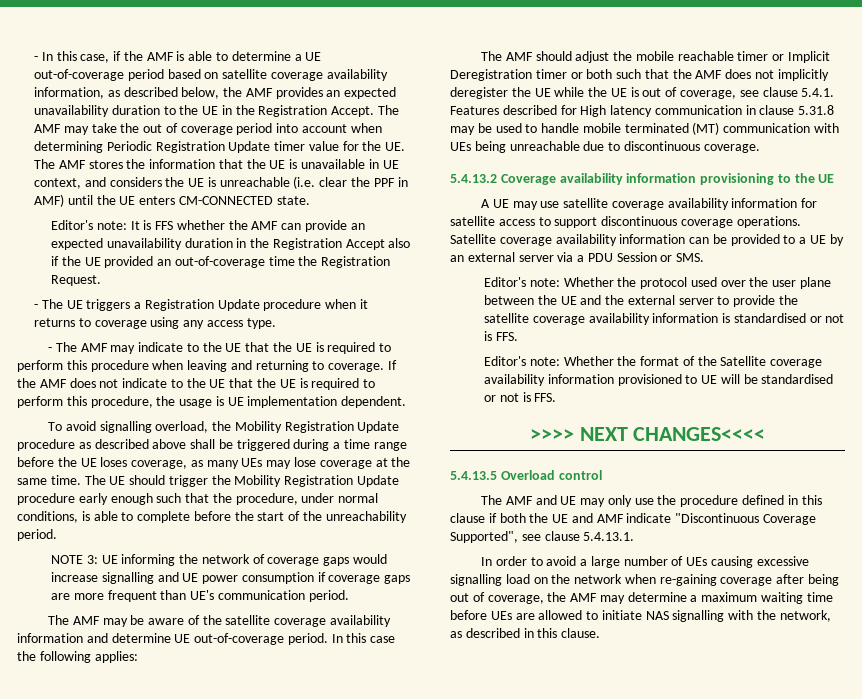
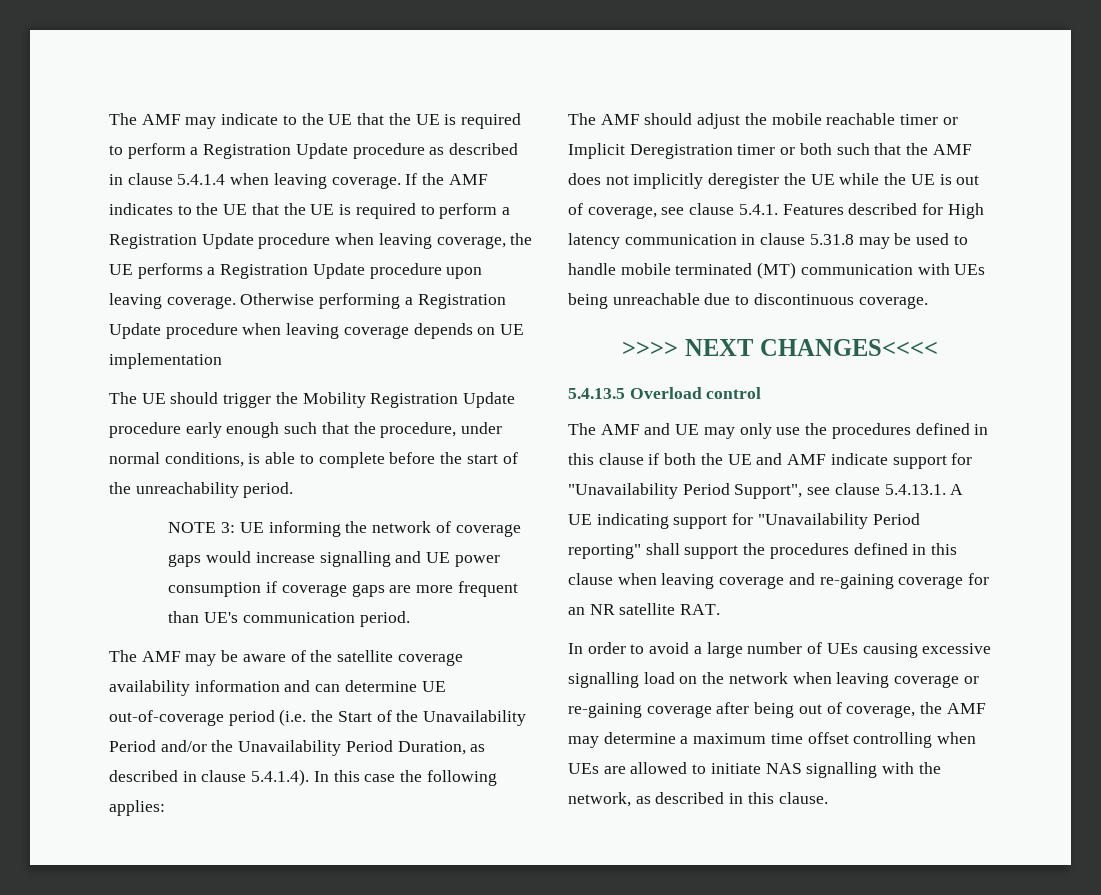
- - In this case, if the AMF is able to determine a UE out-of-coverage period based on satellite coverage availability information, as described below, the AMF provides an expected unavailability duration to the UE in the Registration Accept. The AMF may take the out of coverage period into account when determining Periodic Registration Update timer value for the UE. The AMF stores the information that the UE is unavailable in UE context, and considers the UE is unreachable (i.e. clear the PPF in AMF) until the UE enters CM-CONNECTED state.
- Editor's note: It is FFS whether the AMF can provide an expected unavailability duration in the Registration Accept also if the UE provided an out-of-coverage time the Registration Request.
- - The UE triggers a Registration Update procedure when it returns to coverage using any access type.
- - The AMF may indicate to the UE that the UE is required to perform this procedure when leaving and returning to coverage.
+ The AMF may indicate to the UE that the UE is required to perform a Registration Update procedure as described in clause 5.4.1.4 when leaving coverage.
- If the AMF does not indicate to the UE that the UE is required to perform this procedure, the usage is UE implementation dependent.
- To avoid signalling overload, the Mobility Registration Update procedure as described above shall be triggered during a time range before the UE loses coverage, as many UEs may lose coverage at the same time. The UE should trigger the Mobility Registration Update procedure early enough such that the procedure, under normal conditions, is able to complete before the start of the unreachability period.
+ If the AMF indicates to the UE that the UE is required to perform a Registration Update procedure when leaving coverage, the UE performs a Registration Update procedure upon leaving coverage. Otherwise performing a Registration Update procedure when leaving coverage depends on UE implementation
+ The UE should trigger the Mobility Registration Update procedure early enough such that the procedure, under normal conditions, is able to complete before the start of the unreachability period.
- The AMF may be aware of the satellite coverage availability information and determine UE out-of-coverage period. In this case the following applies:
+ The AMF may be aware of the satellite coverage availability information and can determine UE out-of-coverage period (i.e. the Start of the Unavailability Period and/or the Unavailability Period Duration, as described in clause 5.4.1.4). In this case the following applies:
- 5.4.13.2 Coverage availability information provisioning to the UE
- A UE may use satellite coverage availability information for satellite access to support discontinuous coverage operations. Satellite coverage availability information can be provided to a UE by an external server via a PDU Session or SMS.
- Editor's note: Whether the protocol used over the user plane between the UE and the external server to provide the satellite coverage availability information is standardised or not is FFS.
- Editor's note: Whether the format of the Satellite coverage availability information provisioned to UE will be standardised or not is FFS.
- The AMF and UE may only use the procedure defined in this clause if both the UE and AMF indicate "Discontinuous Coverage Supported", see clause 5.4.13.1.
+ The AMF and UE may only use the procedures defined in this clause if both the UE and AMF indicate support for "Unavailability Period Support", see clause 5.4.13.1. A UE indicating support for "Unavailability Period reporting" shall support the procedures defined in this clause when leaving coverage and re-gaining coverage for an NR satellite RAT.
- In order to avoid a large number of UEs causing excessive signalling load on the network when re-gaining coverage after being out of coverage, the AMF may determine a maximum waiting time before UEs are allowed to initiate NAS signalling with the network, as described in this clause.
+ In order to avoid a large number of UEs causing excessive signalling load on the network when leaving coverage or re-gaining coverage after being out of coverage, the AMF may determine a maximum time offset controlling when UEs are allowed to initiate NAS signalling with the network, as described in this clause.

